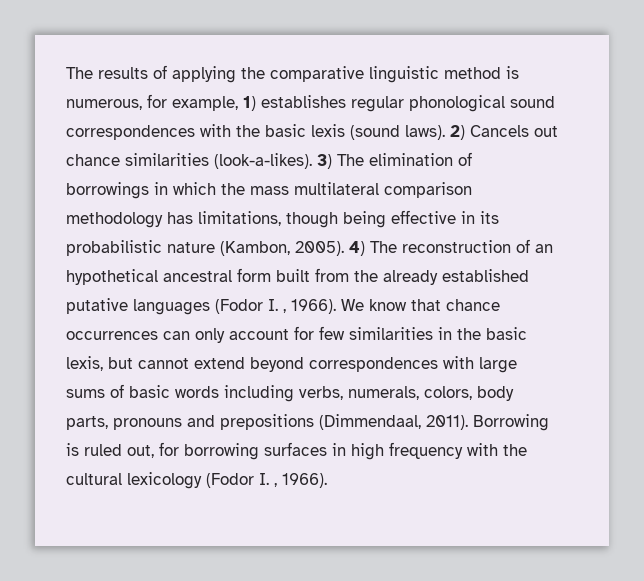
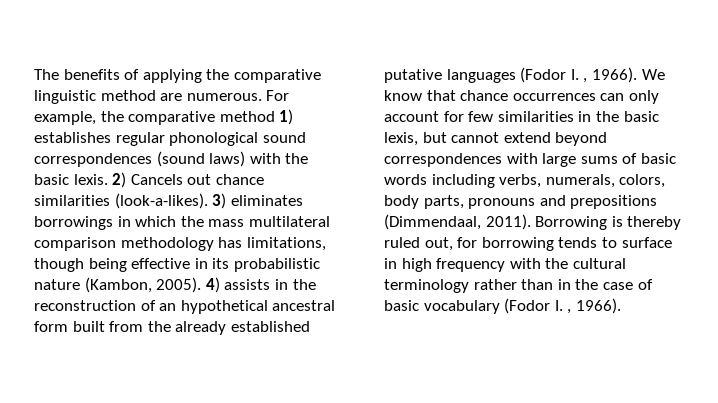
- The results of applying the comparative linguistic method is numerous, for example, 1) establishes regular phonological sound correspondences with the basic lexis (sound laws).
+ The benefits of applying the comparative linguistic method are numerous. For example, the comparative method 1) establishes regular phonological sound correspondences (sound laws) with the basic lexis.
- 3) The elimination of borrowings in which the mass multilateral comparison methodology has limitations, though being effective in its probabilistic nature (Kambon, 2005).
+ 3) eliminates borrowings in which the mass multilateral comparison methodology has limitations, though being effective in its probabilistic nature (Kambon, 2005).
- 4) The reconstruction of an hypothetical ancestral form built from the already established putative languages (Fodor I. , 1966).
+ 4) assists in the reconstruction of an hypothetical ancestral form built from the already established putative languages (Fodor I. , 1966).
- Borrowing is ruled out, for borrowing surfaces in high frequency with the cultural lexicology (Fodor I. , 1966).
+ Borrowing is thereby ruled out, for borrowing tends to surface in high frequency with the cultural terminology rather than in the case of basic vocabulary (Fodor I. , 1966).

